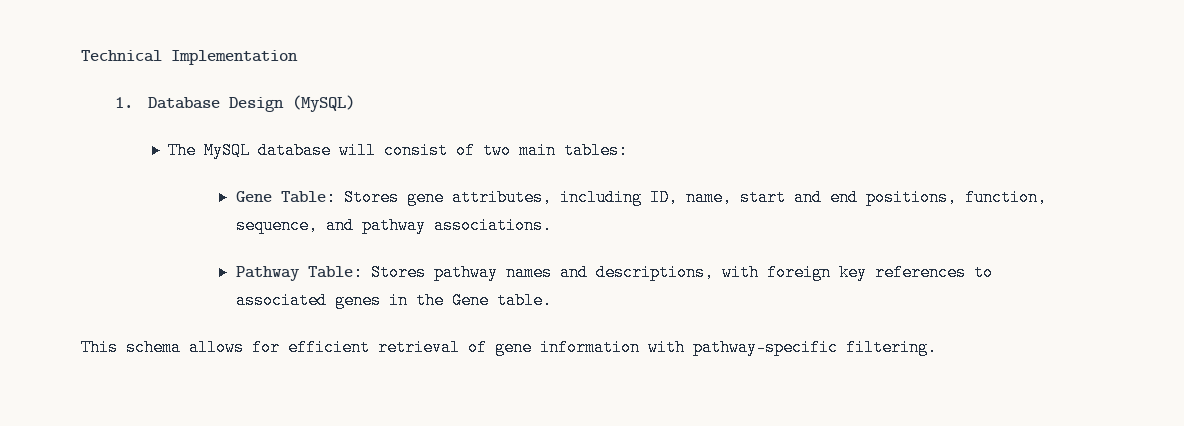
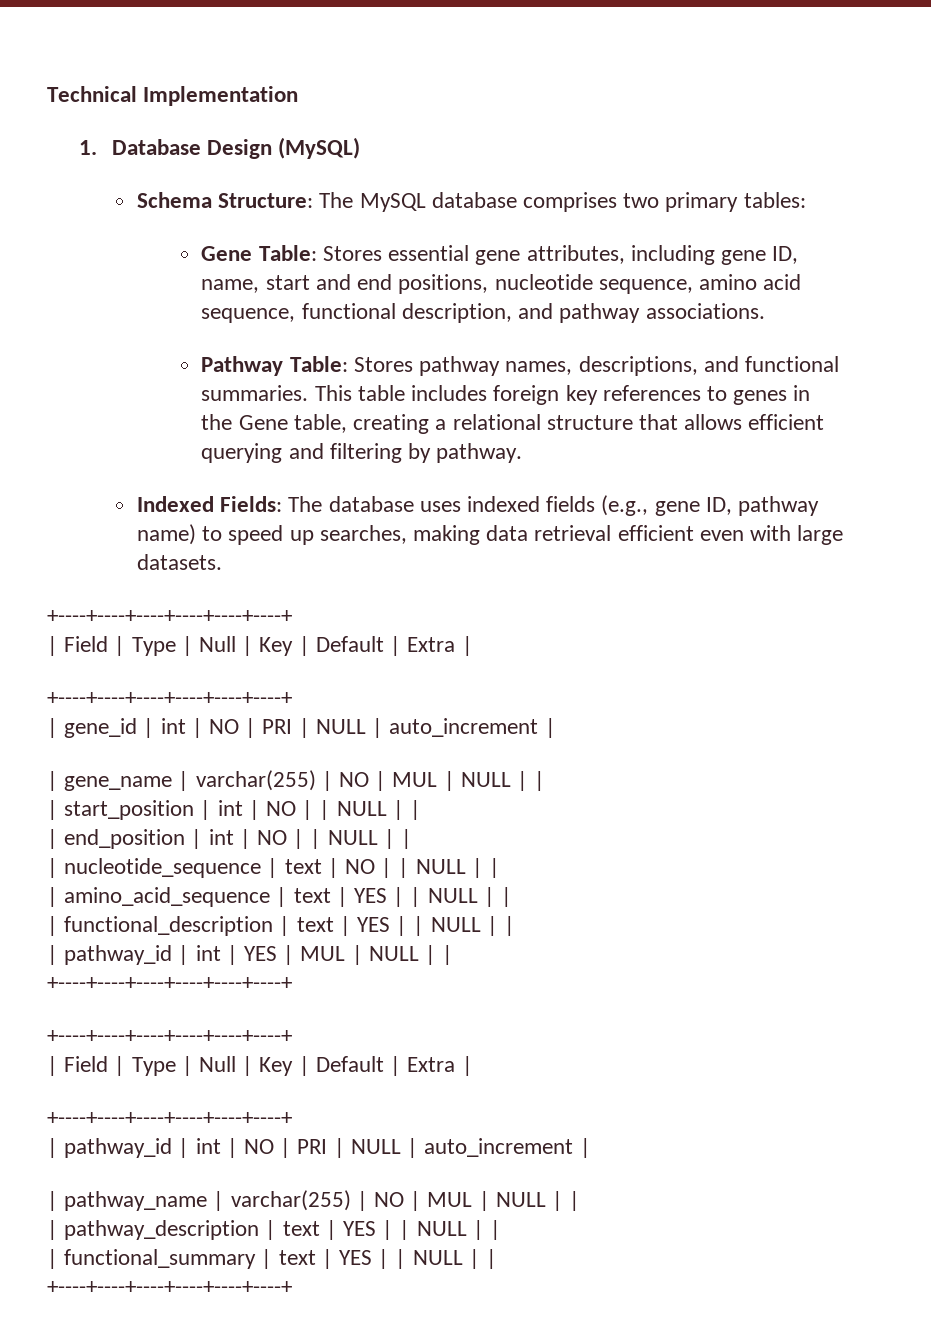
- The MySQL database will consist of two main tables:
+ Schema Structure: The MySQL database comprises two primary tables:
- Gene Table: Stores gene attributes, including ID, name, start and end positions, function, sequence, and pathway associations.
+ Gene Table: Stores essential gene attributes, including gene ID, name, start and end positions, nucleotide sequence, amino acid sequence, functional description, and pathway associations.
- Pathway Table: Stores pathway names and descriptions, with foreign key references to associated genes in the Gene table.
- This schema allows for efficient retrieval of gene information with pathway-specific filtering.
+ Pathway Table: Stores pathway names, descriptions, and functional summaries. This table includes foreign key references to genes in the Gene table, creating a relational structure that allows efficient querying and filtering by pathway.
+ Indexed Fields: The database uses indexed fields (e.g., gene ID, pathway name) to speed up searches, making data retrieval efficient even with large datasets.
+ +----+----+----+----+----+----+
+ | Field | Type | Null | Key | Default | Extra |
+ +----+----+----+----+----+----+
+ | gene_id | int | NO | PRI | NULL | auto_increment |
+ | gene_name | varchar(255) | NO | MUL | NULL | |
+ | start_position | int | NO | | NULL | |
+ | end_position | int | NO | | NULL | |
+ | nucleotide_sequence | text | NO | | NULL | |
+ | amino_acid_sequence | text | YES | | NULL | |
+ | functional_description | text | YES | | NULL | |
+ | pathway_id | int | YES | MUL | NULL | |
+ +----+----+----+----+----+----+
+ +----+----+----+----+----+----+
+ | Field | Type | Null | Key | Default | Extra |
+ +----+----+----+----+----+----+
+ | pathway_id | int | NO | PRI | NULL | auto_increment |
+ | pathway_name | varchar(255) | NO | MUL | NULL | |
+ | pathway_description | text | YES | | NULL | |
+ | functional_summary | text | YES | | NULL | |
+ +----+----+----+----+----+----+

